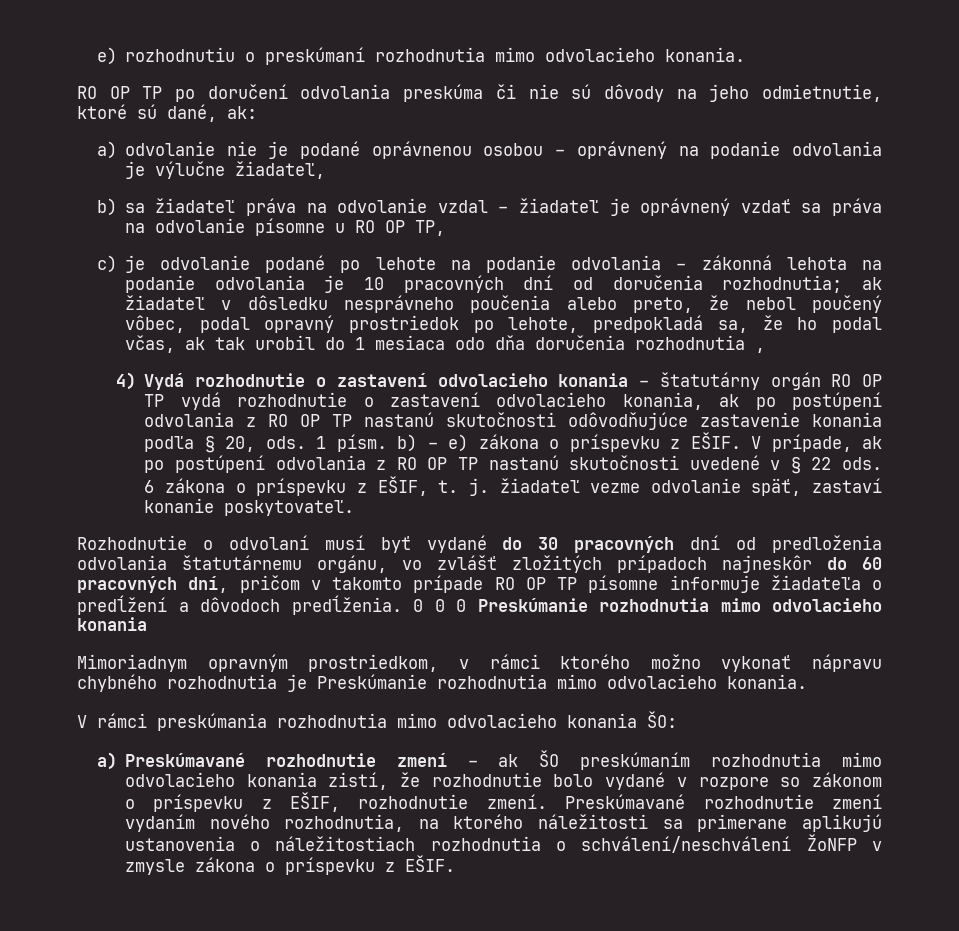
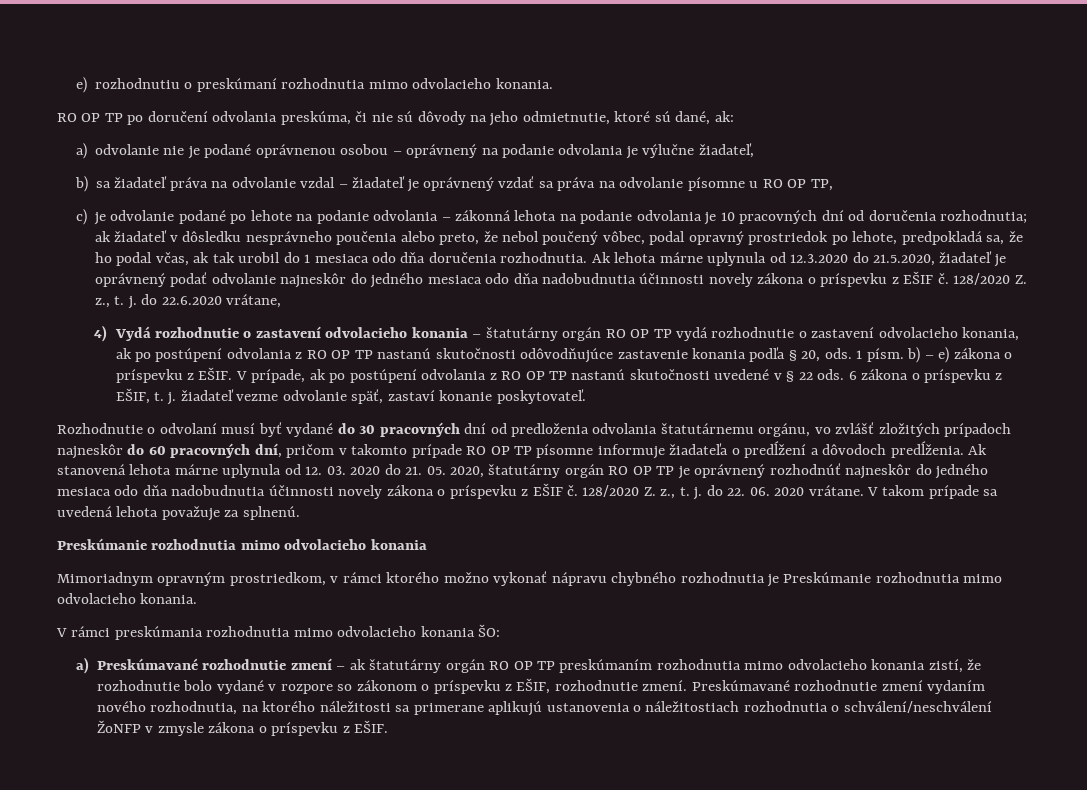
- RO OP TP po doručení odvolania preskúma či nie sú dôvody na jeho odmietnutie, ktoré sú dané, ak:
+ RO OP TP po doručení odvolania preskúma, či nie sú dôvody na jeho odmietnutie, ktoré sú dané, ak:
- c) je odvolanie podané po lehote na podanie odvolania – zákonná lehota na podanie odvolania je 10 pracovných dní od doručenia rozhodnutia; ak žiadateľ v dôsledku nesprávneho poučenia alebo preto, že nebol poučený vôbec, podal opravný prostriedok po lehote, predpokladá sa, že ho podal včas, ak tak urobil do 1 mesiaca odo dňa doručenia rozhodnutia ,
+ c) je odvolanie podané po lehote na podanie odvolania – zákonná lehota na podanie odvolania je 10 pracovných dní od doručenia rozhodnutia; ak žiadateľ v dôsledku nesprávneho poučenia alebo preto, že nebol poučený vôbec, podal opravný prostriedok po lehote, predpokladá sa, že ho podal včas, ak tak urobil do 1 mesiaca odo dňa doručenia rozhodnutia. Ak lehota márne uplynula od 12.3.2020 do 21.5.2020, žiadateľ je oprávnený podať odvolanie najneskôr do jedného mesiaca odo dňa nadobudnutia účinnosti novely zákona o príspevku z EŠIF č. 128/2020 Z. z., t. j. do 22.6.2020 vrátane,
- 0 0 0 Preskúmanie rozhodnutia mimo odvolacieho konania
+ Ak stanovená lehota márne uplynula od 12. 03. 2020 do 21. 05. 2020, štatutárny orgán RO OP TP je oprávnený rozhodnúť najneskôr do jedného mesiaca odo dňa nadobudnutia účinnosti novely zákona o príspevku z EŠIF č. 128/2020 Z. z., t. j. do 22. 06. 2020 vrátane. V takom prípade sa uvedená lehota považuje za splnenú.
+ Preskúmanie rozhodnutia mimo odvolacieho konania
- a) Preskúmavané rozhodnutie zmení – ak ŠO preskúmaním rozhodnutia mimo odvolacieho konania zistí, že rozhodnutie bolo vydané v rozpore so zákonom o príspevku z EŠIF, rozhodnutie zmení.
+ a) Preskúmavané rozhodnutie zmení – ak štatutárny orgán RO OP TP preskúmaním rozhodnutia mimo odvolacieho konania zistí, že rozhodnutie bolo vydané v rozpore so zákonom o príspevku z EŠIF, rozhodnutie zmení.

